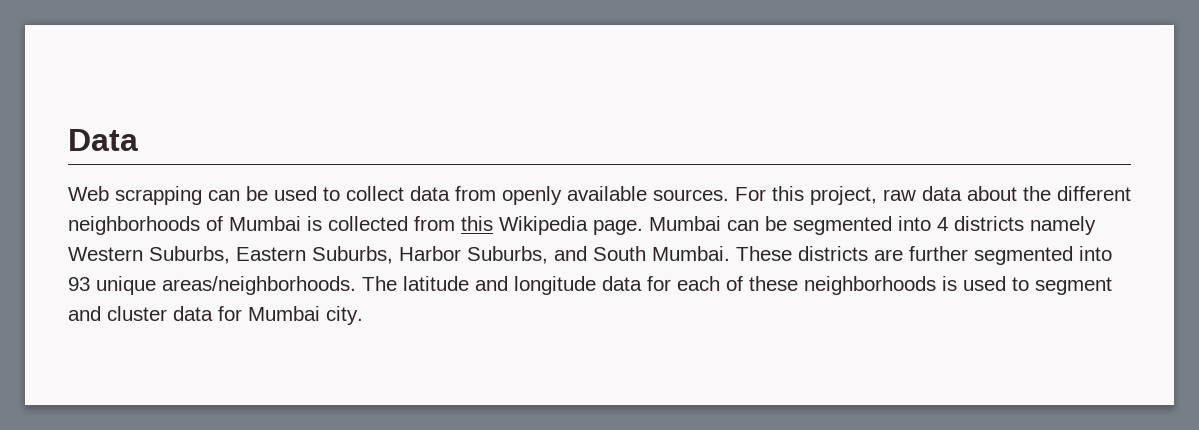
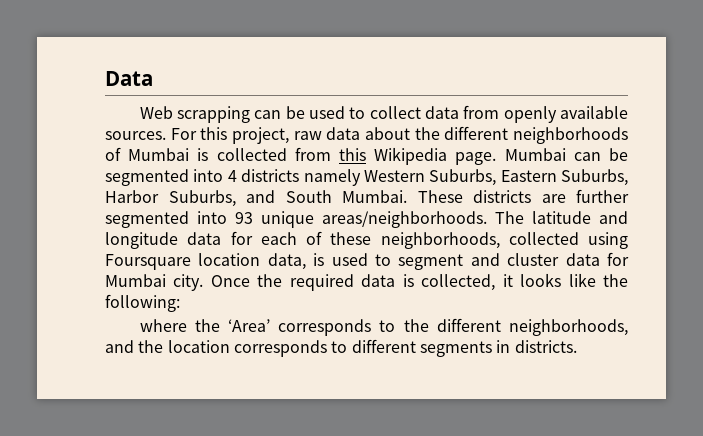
- The latitude and longitude data for each of these neighborhoods is used to segment and cluster data for Mumbai city.
+ The latitude and longitude data for each of these neighborhoods, collected using Foursquare location data, is used to segment and cluster data for Mumbai city.
+ Once the required data is collected, it looks like the following:
+ where the ‘Area’ corresponds to the different neighborhoods, and the location corresponds to different segments in districts.

